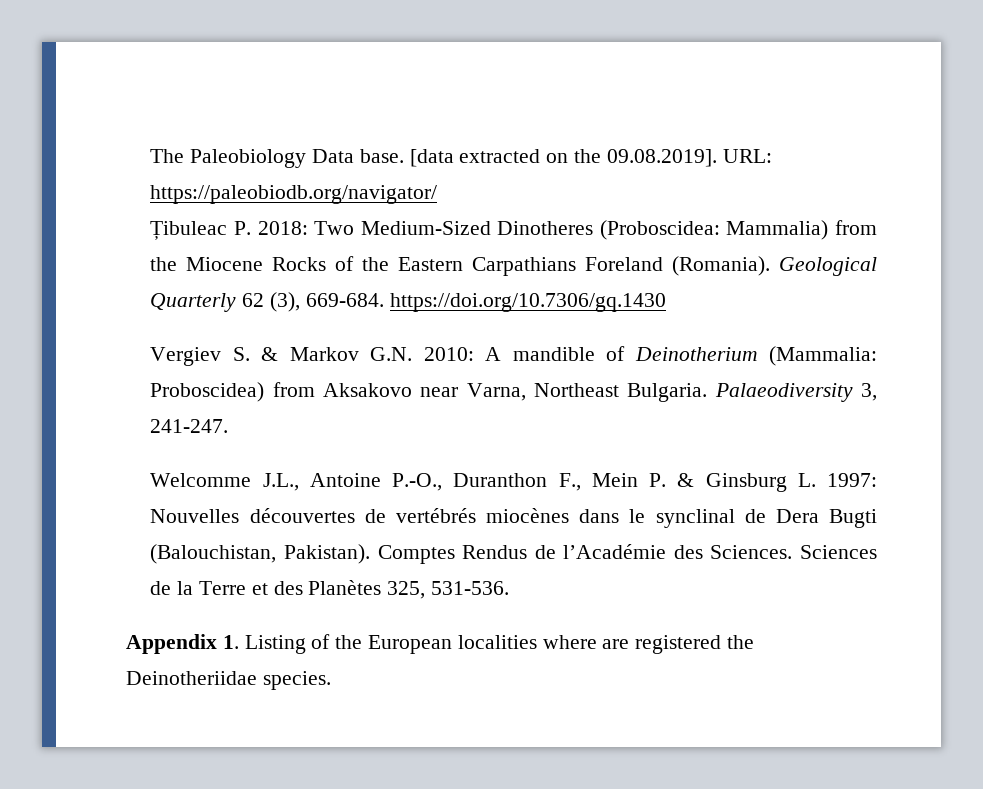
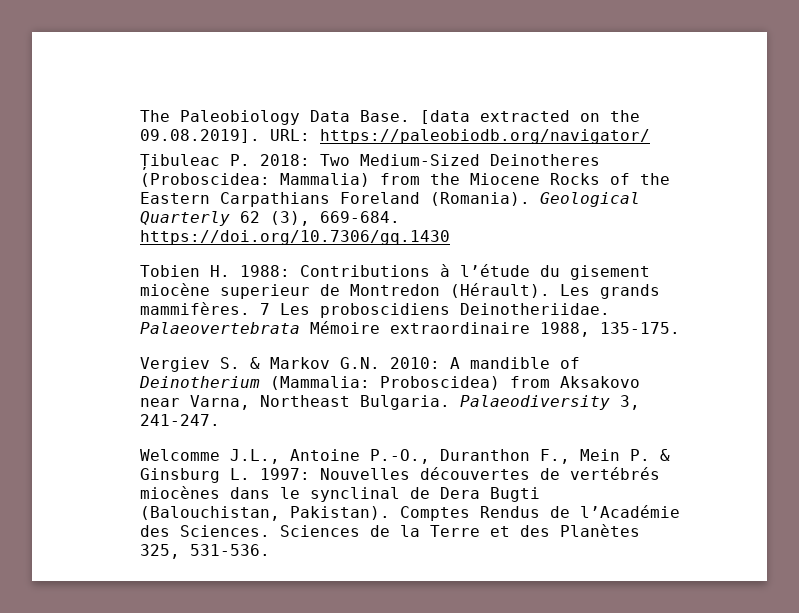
- The Paleobiology Data base.
+ The Paleobiology Data Base.
- Țibuleac P. 2018: Two Medium-Sized Dinotheres (Proboscidea: Mammalia) from the Miocene Rocks of the Eastern Carpathians Foreland (Romania).
+ Țibuleac P. 2018: Two Medium-Sized Deinotheres (Proboscidea: Mammalia) from the Miocene Rocks of the Eastern Carpathians Foreland (Romania).
+ Tobien H. 1988: Contributions à l’étude du gisement miocène superieur de Montredon (Hérault). Les grands mammifères. 7 Les proboscidiens Deinotheriidae. Palaeovertebrata Mémoire extraordinaire 1988, 135-175.
- Appendix 1. Listing of the European localities where are registered the Deinotheriidae species.

